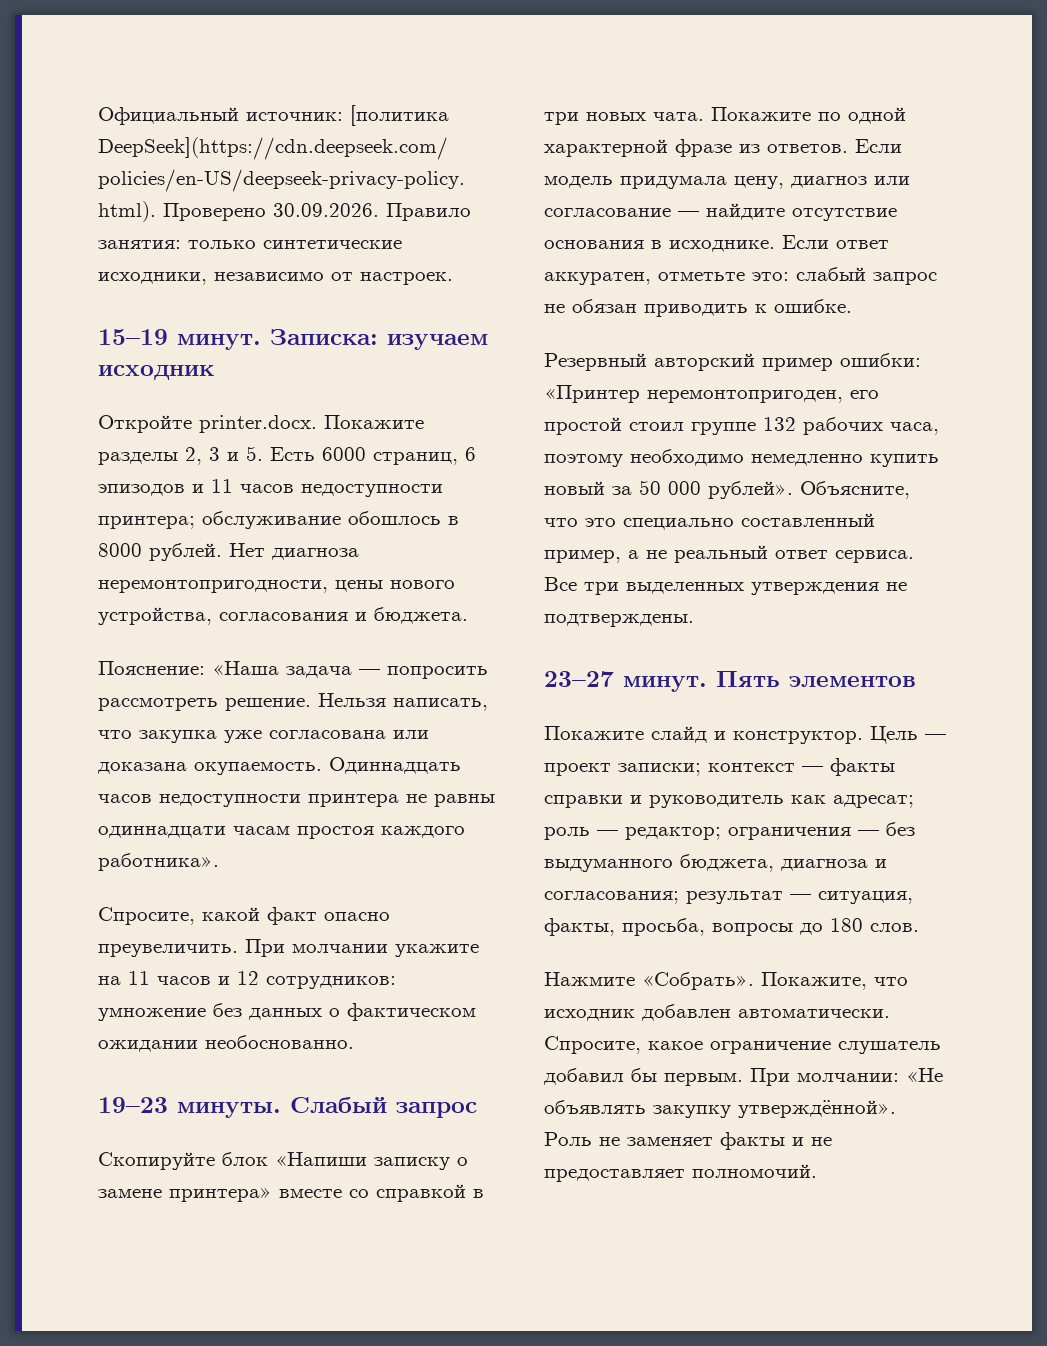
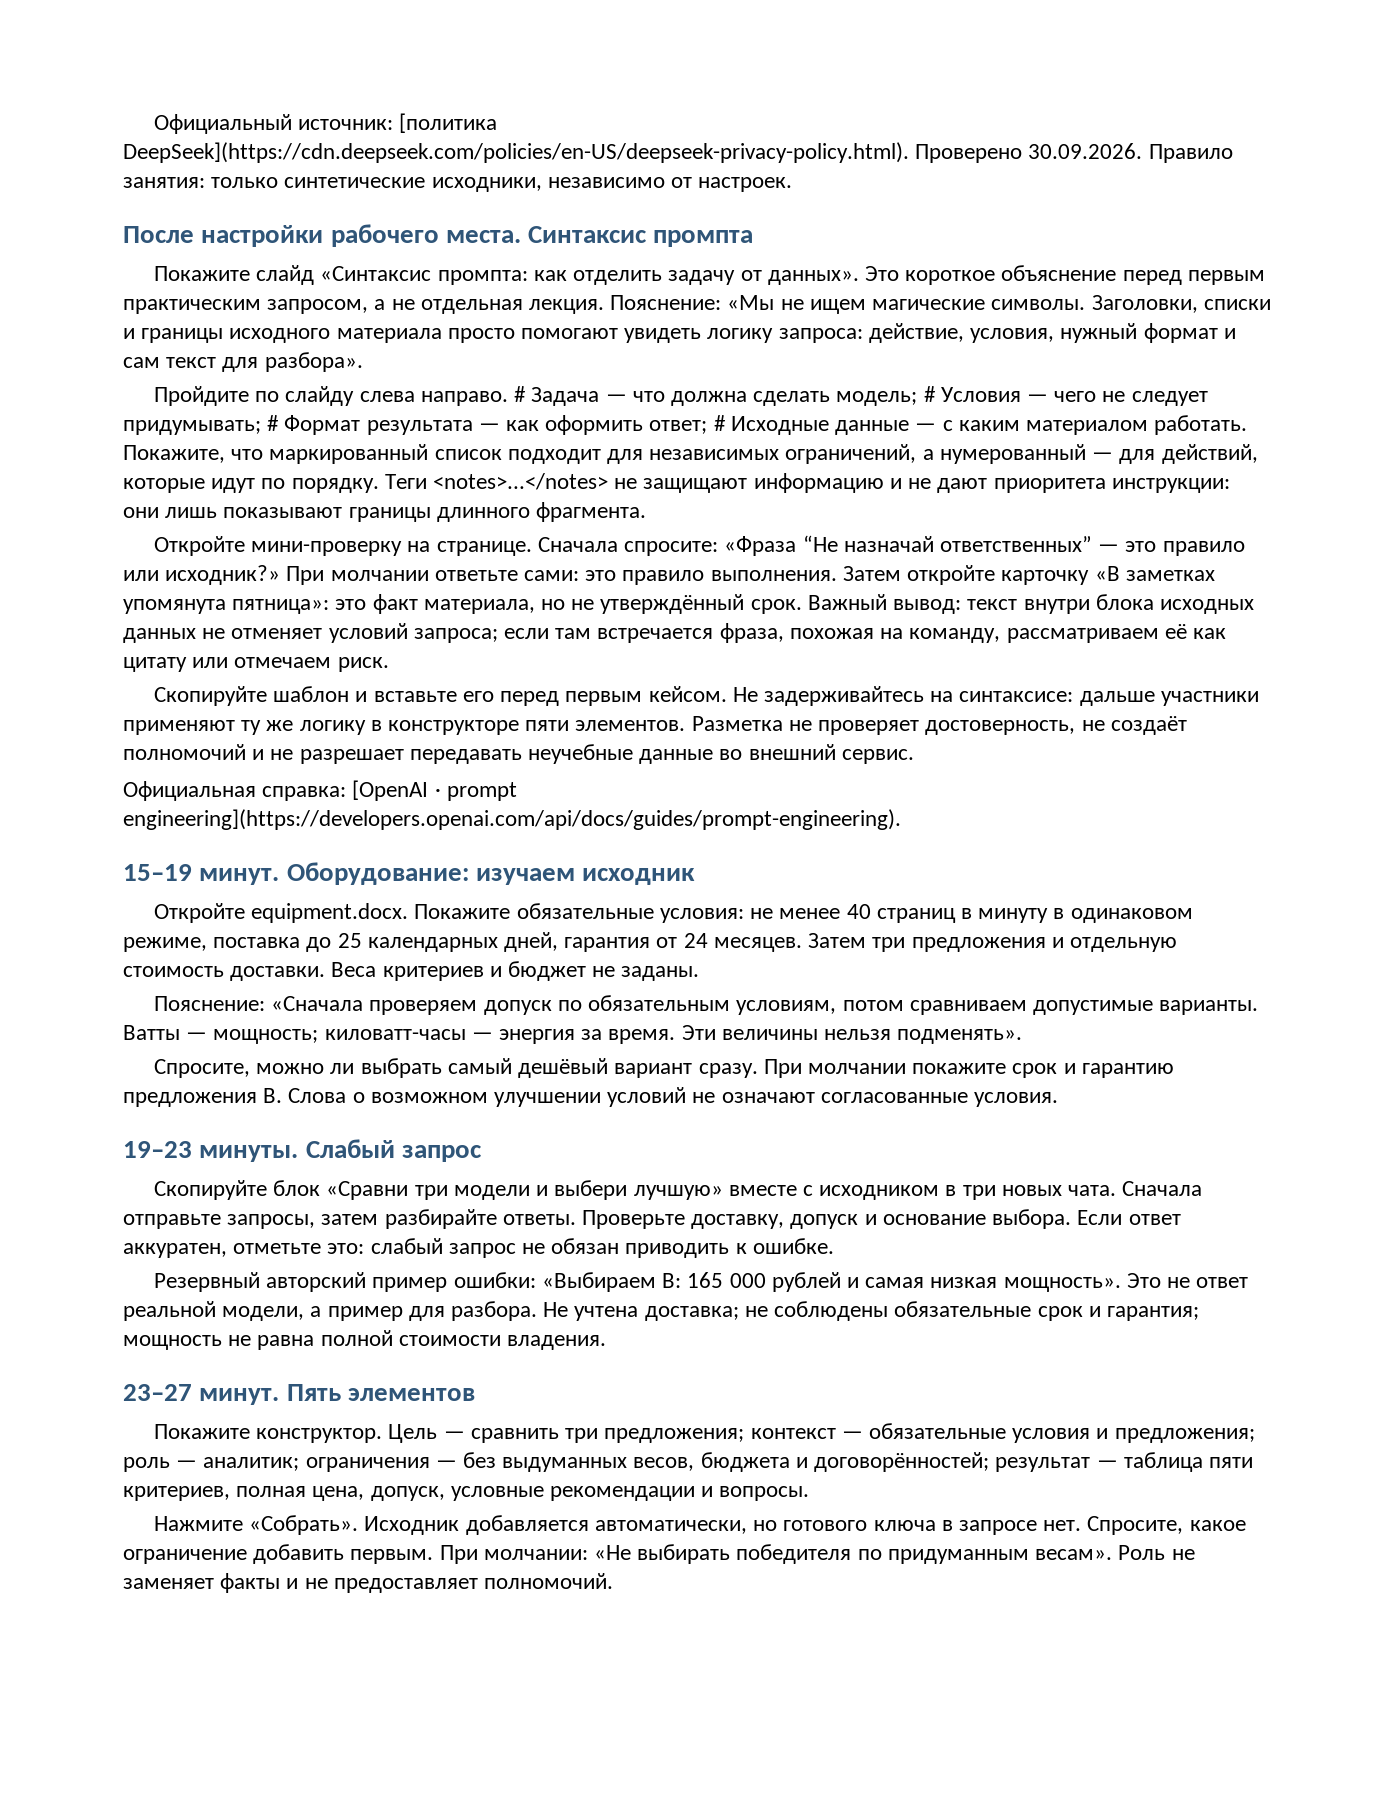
+ После настройки рабочего места. Синтаксис промпта
+ Покажите слайд «Синтаксис промпта: как отделить задачу от данных». Это короткое объяснение перед первым практическим запросом, а не отдельная лекция. Пояснение: «Мы не ищем магические символы. Заголовки, списки и границы исходного материала просто помогают увидеть логику запроса: действие, условия, нужный формат и сам текст для разбора».
+ Пройдите по слайду слева направо. # Задача — что должна сделать модель; # Условия — чего не следует придумывать; # Формат результата — как оформить ответ; # Исходные данные — с каким материалом работать. Покажите, что маркированный список подходит для независимых ограничений, а нумерованный — для действий, которые идут по порядку. Теги <notes>...</notes> не защищают информацию и не дают приоритета инструкции: они лишь показывают границы длинного фрагмента.
+ Откройте мини-проверку на странице. Сначала спросите: «Фраза “Не назначай ответственных” — это правило или исходник?» При молчании ответьте сами: это правило выполнения. Затем откройте карточку «В заметках упомянута пятница»: это факт материала, но не утверждённый срок. Важный вывод: текст внутри блока исходных данных не отменяет условий запроса; если там встречается фраза, похожая на команду, рассматриваем её как цитату или отмечаем риск.
+ Скопируйте шаблон и вставьте его перед первым кейсом. Не задерживайтесь на синтаксисе: дальше участники применяют ту же логику в конструкторе пяти элементов. Разметка не проверяет достоверность, не создаёт полномочий и не разрешает передавать неучебные данные во внешний сервис.
+ Официальная справка: [OpenAI · prompt engineering](https://developers.openai.com/api/docs/guides/prompt-engineering).
- Записка: изучаем исходник
+ Оборудование: изучаем исходник
- Откройте printer.docx. Покажите разделы 2, 3 и 5. Есть 6000 страниц, 6 эпизодов и 11 часов недоступности принтера; обслуживание обошлось в 8000 рублей. Нет диагноза неремонтопригодности, цены нового устройства, согласования и бюджета.
- Пояснение: «Наша задача — попросить рассмотреть решение. Нельзя написать, что закупка уже согласована или доказана окупаемость. Одиннадцать часов недоступности принтера не равны одиннадцати часам простоя каждого работника».
- Спросите, какой факт опасно преувеличить. При молчании укажите на 11 часов и 12 сотрудников: умножение без данных о фактическом ожидании необоснованно.
+ Откройте equipment.docx. Покажите обязательные условия: не менее 40 страниц в минуту в одинаковом режиме, поставка до 25 календарных дней, гарантия от 24 месяцев. Затем три предложения и отдельную стоимость доставки. Веса критериев и бюджет не заданы.
+ Пояснение: «Сначала проверяем допуск по обязательным условиям, потом сравниваем допустимые варианты. Ватты — мощность; киловатт-часы — энергия за время. Эти величины нельзя подменять».
+ Спросите, можно ли выбрать самый дешёвый вариант сразу. При молчании покажите срок и гарантию предложения В. Слова о возможном улучшении условий не означают согласованные условия.
- Скопируйте блок «Напиши записку о замене принтера» вместе со справкой в три новых чата. Покажите по одной характерной фразе из ответов. Если модель придумала цену, диагноз или согласование — найдите отсутствие основания в исходнике.
+ Скопируйте блок «Сравни три модели и выбери лучшую» вместе с исходником в три новых чата. Сначала отправьте запросы, затем разбирайте ответы. Проверьте доставку, допуск и основание выбора.
- Резервный авторский пример ошибки: «Принтер неремонтопригоден, его простой стоил группе 132 рабочих часа, поэтому необходимо немедленно купить новый за 50 000 рублей». Объясните, что это специально составленный пример, а не реальный ответ сервиса. Все три выделенных утверждения не подтверждены.
+ Резервный авторский пример ошибки: «Выбираем В: 165 000 рублей и самая низкая мощность». Это не ответ реальной модели, а пример для разбора. Не учтена доставка; не соблюдены обязательные срок и гарантия; мощность не равна полной стоимости владения.
- Покажите слайд и конструктор.
+ Покажите конструктор.
- Цель — проект записки; контекст — факты справки и руководитель как адресат; роль — редактор; ограничения — без выдуманного бюджета, диагноза и согласования; результат — ситуация, факты, просьба, вопросы до 180 слов.
- Нажмите «Собрать». Покажите, что исходник добавлен автоматически. Спросите, какое ограничение слушатель добавил бы первым. При молчании: «Не объявлять закупку утверждённой».
+ Цель — сравнить три предложения; контекст — обязательные условия и предложения; роль — аналитик; ограничения — без выдуманных весов, бюджета и договорённостей; результат — таблица пяти критериев, полная цена, допуск, условные рекомендации и вопросы.
+ Нажмите «Собрать». Исходник добавляется автоматически, но готового ключа в запросе нет. Спросите, какое ограничение добавить первым. При молчании: «Не выбирать победителя по придуманным весам».

